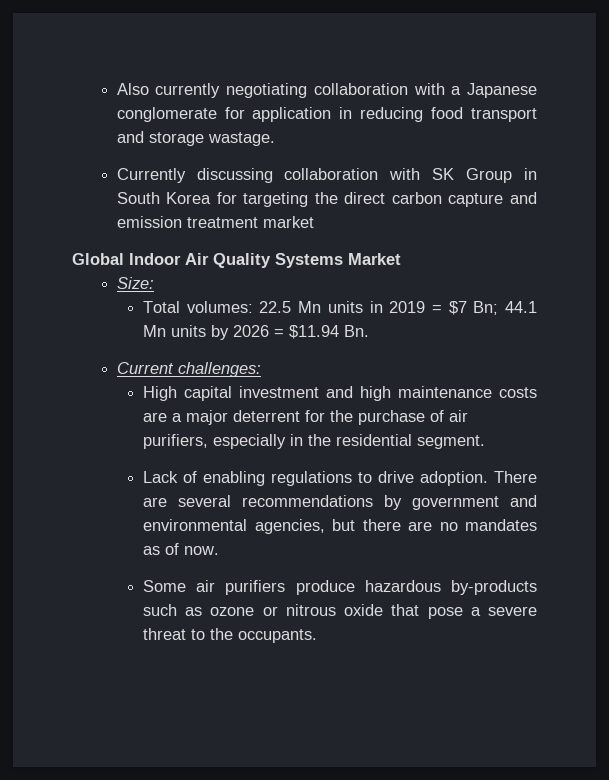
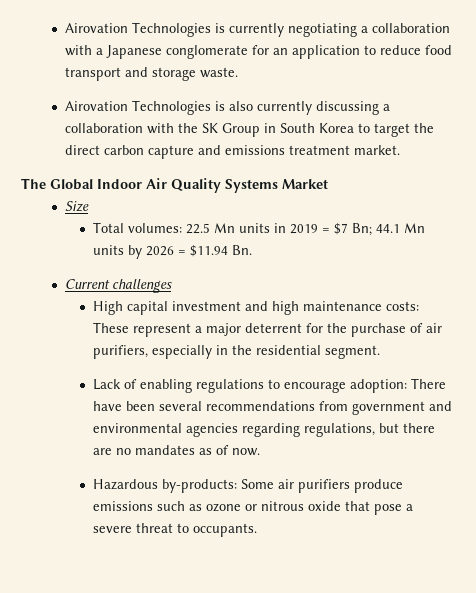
- Also currently negotiating collaboration with a Japanese conglomerate for application in reducing food transport and storage wastage.
- Currently discussing collaboration with SK Group in South Korea for targeting the direct carbon capture and emission treatment market
- Global Indoor Air Quality Systems Market
+ Airovation Technologies is currently negotiating a collaboration with a Japanese conglomerate for an application to reduce food transport and storage waste.
+ Airovation Technologies is also currently discussing a collaboration with the SK Group in South Korea to target the direct carbon capture and emissions treatment market.
+ The Global Indoor Air Quality Systems Market
- Size:
+ Size
- Current challenges:
+ Current challenges
- High capital investment and high maintenance costs are a major deterrent for the purchase of air purifiers, especially in the residential segment.
+ High capital investment and high maintenance costs: These represent a major deterrent for the purchase of air purifiers, especially in the residential segment.
- Lack of enabling regulations to drive adoption. There are several recommendations by government and environmental agencies, but there are no mandates as of now.
+ Lack of enabling regulations to encourage adoption: There have been several recommendations from government and environmental agencies regarding regulations, but there are no mandates as of now.
- Some air purifiers produce hazardous by-products such as ozone or nitrous oxide that pose a severe threat to the occupants.
+ Hazardous by-products: Some air purifiers produce emissions such as ozone or nitrous oxide that pose a severe threat to occupants.

